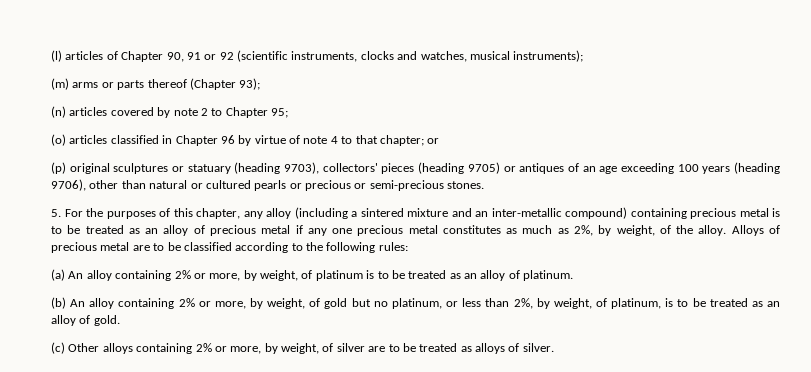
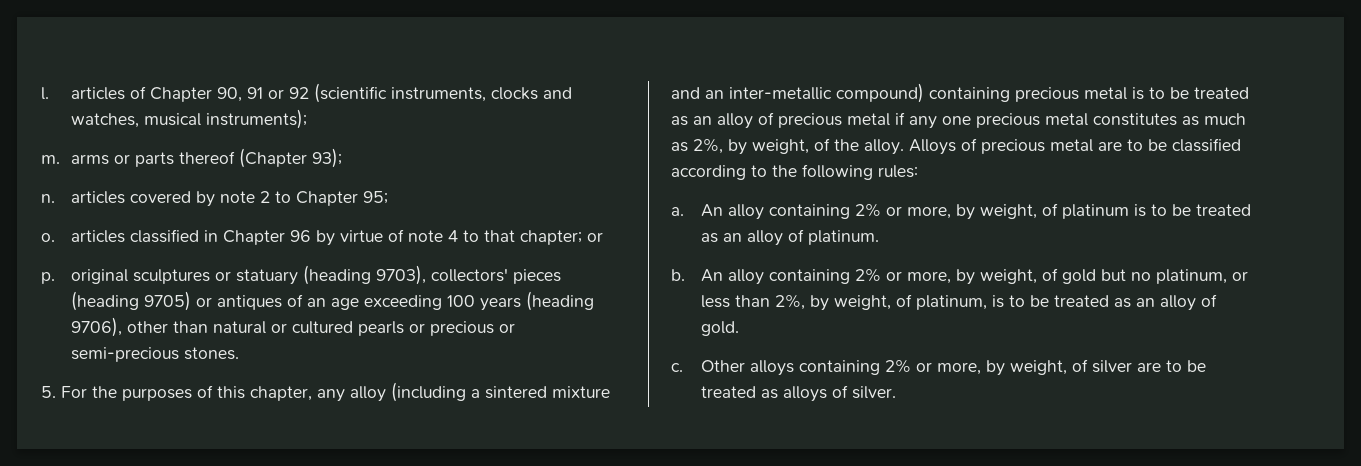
- (l) articles of Chapter 90, 91 or 92 (scientific instruments, clocks and watches, musical instruments);
+ l. articles of Chapter 90, 91 or 92 (scientific instruments, clocks and watches, musical instruments);
- (m) arms or parts thereof (Chapter 93);
+ m. arms or parts thereof (Chapter 93);
- (n) articles covered by note 2 to Chapter 95;
+ n. articles covered by note 2 to Chapter 95;
- (o) articles classified in Chapter 96 by virtue of note 4 to that chapter; or
+ o. articles classified in Chapter 96 by virtue of note 4 to that chapter; or
- (p) original sculptures or statuary (heading 9703), collectors' pieces (heading 9705) or antiques of an age exceeding 100 years (heading 9706), other than natural or cultured pearls or precious or semi-precious stones.
+ p. original sculptures or statuary (heading 9703), collectors' pieces (heading 9705) or antiques of an age exceeding 100 years (heading 9706), other than natural or cultured pearls or precious or semi-precious stones.
- (a) An alloy containing 2% or more, by weight, of platinum is to be treated as an alloy of platinum.
+ a. An alloy containing 2% or more, by weight, of platinum is to be treated as an alloy of platinum.
- (b) An alloy containing 2% or more, by weight, of gold but no platinum, or less than 2%, by weight, of platinum, is to be treated as an alloy of gold.
+ b. An alloy containing 2% or more, by weight, of gold but no platinum, or less than 2%, by weight, of platinum, is to be treated as an alloy of gold.
- (c) Other alloys containing 2% or more, by weight, of silver are to be treated as alloys of silver.
+ c. Other alloys containing 2% or more, by weight, of silver are to be treated as alloys of silver.

